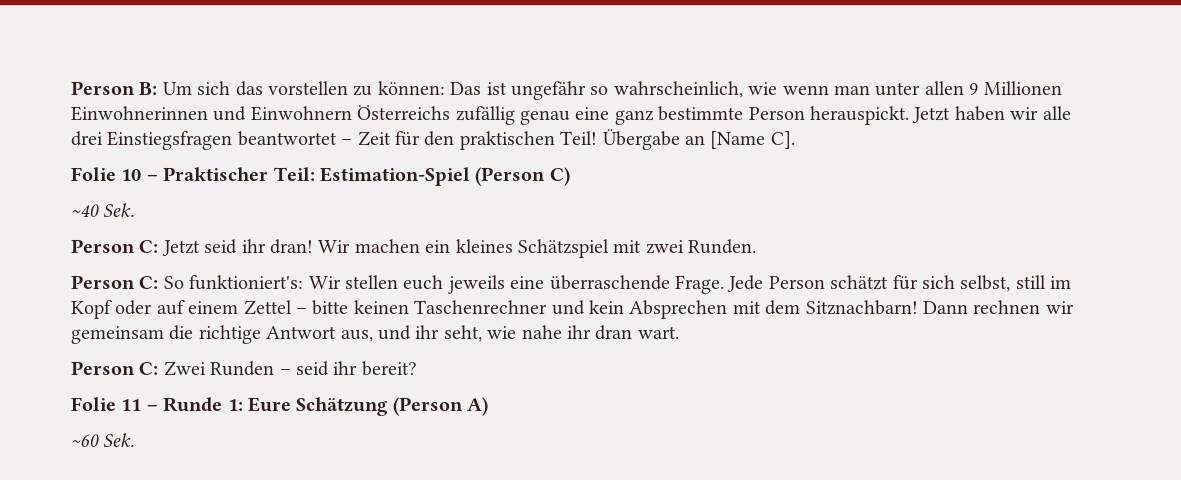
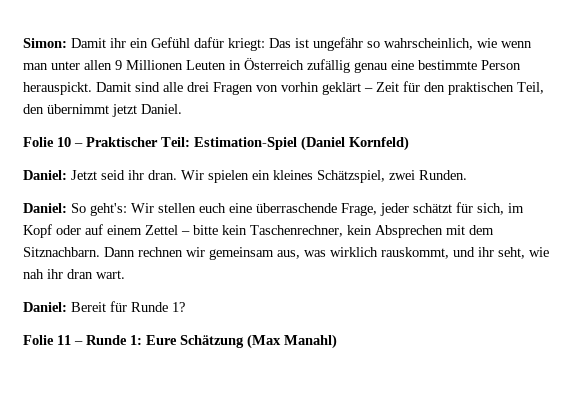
- Person B: Um sich das vorstellen zu können: Das ist ungefähr so wahrscheinlich, wie wenn man unter allen 9 Millionen Einwohnerinnen und Einwohnern Österreichs zufällig genau eine ganz bestimmte Person herauspickt.
+ Simon: Damit ihr ein Gefühl dafür kriegt: Das ist ungefähr so wahrscheinlich, wie wenn man unter allen 9 Millionen Leuten in Österreich zufällig genau eine bestimmte Person herauspickt.
- Jetzt haben wir alle drei Einstiegsfragen beantwortet – Zeit für den praktischen Teil! Übergabe an [Name C].
+ Damit sind alle drei Fragen von vorhin geklärt – Zeit für den praktischen Teil, den übernimmt jetzt Daniel.
- Folie 10 – Praktischer Teil: Estimation-Spiel (Person C)
- ~40 Sek.
- Person C: Jetzt seid ihr dran! Wir machen ein kleines Schätzspiel mit zwei Runden.
- Person C: So funktioniert's: Wir stellen euch jeweils eine überraschende Frage. Jede Person schätzt für sich selbst, still im Kopf oder auf einem Zettel – bitte keinen Taschenrechner und kein Absprechen mit dem Sitznachbarn!
+ Folie 10 – Praktischer Teil: Estimation-Spiel (Daniel Kornfeld)
+ Daniel: Jetzt seid ihr dran. Wir spielen ein kleines Schätzspiel, zwei Runden.
+ Daniel: So geht's: Wir stellen euch eine überraschende Frage, jeder schätzt für sich, im Kopf oder auf einem Zettel – bitte kein Taschenrechner, kein Absprechen mit dem Sitznachbarn.
- Dann rechnen wir gemeinsam die richtige Antwort aus, und ihr seht, wie nahe ihr dran wart.
+ Dann rechnen wir gemeinsam aus, was wirklich rauskommt, und ihr seht, wie nah ihr dran wart.
- Person C: Zwei Runden – seid ihr bereit?
+ Daniel: Bereit für Runde 1?
- Folie 11 – Runde 1: Eure Schätzung (Person A)
- ~60 Sek.
+ Folie 11 – Runde 1: Eure Schätzung (Max Manahl)

